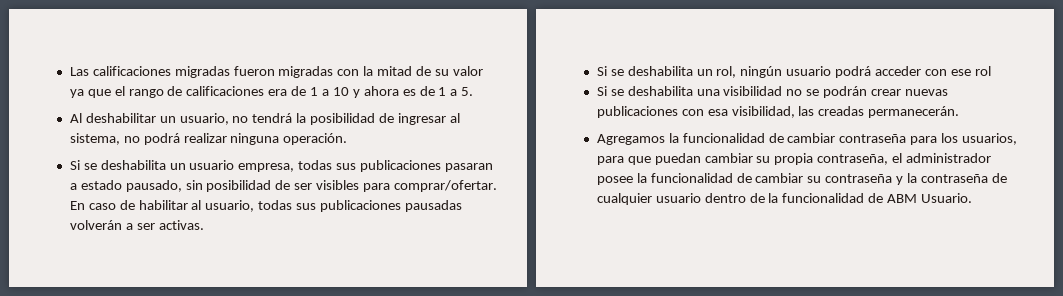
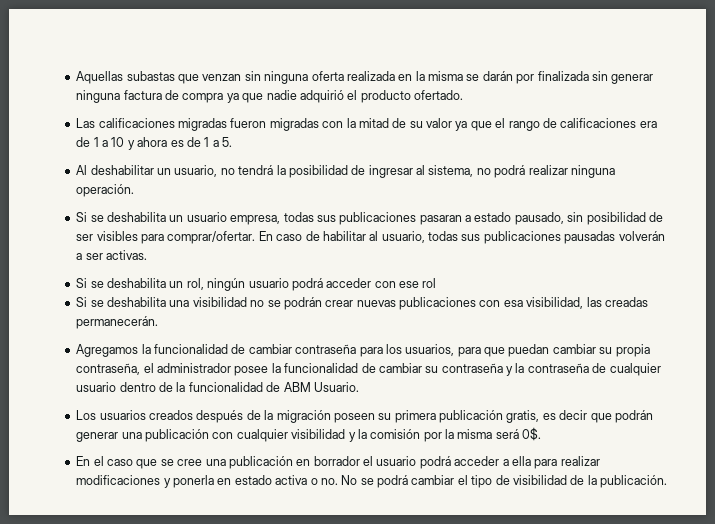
+ Aquellas subastas que venzan sin ninguna oferta realizada en la misma se darán por finalizada sin generar ninguna factura de compra ya que nadie adquirió el producto ofertado.
+ Los usuarios creados después de la migración poseen su primera publicación gratis, es decir que podrán generar una publicación con cualquier visibilidad y la comisión por la misma será 0$.
+ En el caso que se cree una publicación en borrador el usuario podrá acceder a ella para realizar modificaciones y ponerla en estado activa o no. No se podrá cambiar el tipo de visibilidad de la publicación.

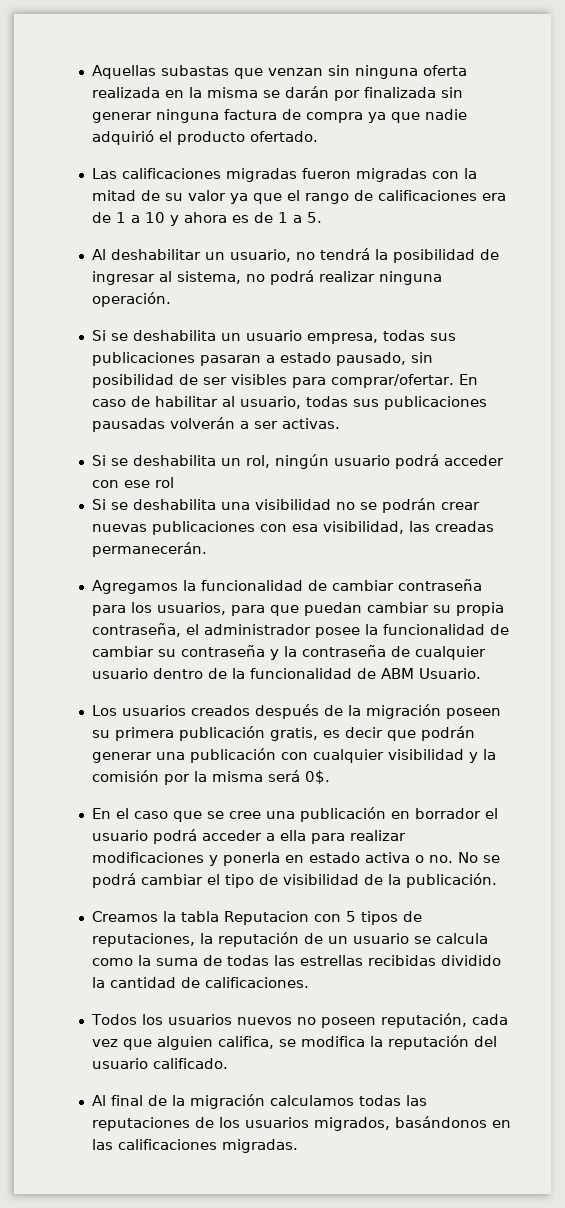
+ Creamos la tabla Reputacion con 5 tipos de reputaciones, la reputación de un usuario se calcula como la suma de todas las estrellas recibidas dividido la cantidad de calificaciones.
+ Todos los usuarios nuevos no poseen reputación, cada vez que alguien califica, se modifica la reputación del usuario calificado.
+ Al final de la migración calculamos todas las reputaciones de los usuarios migrados, basándonos en las calificaciones migradas.

